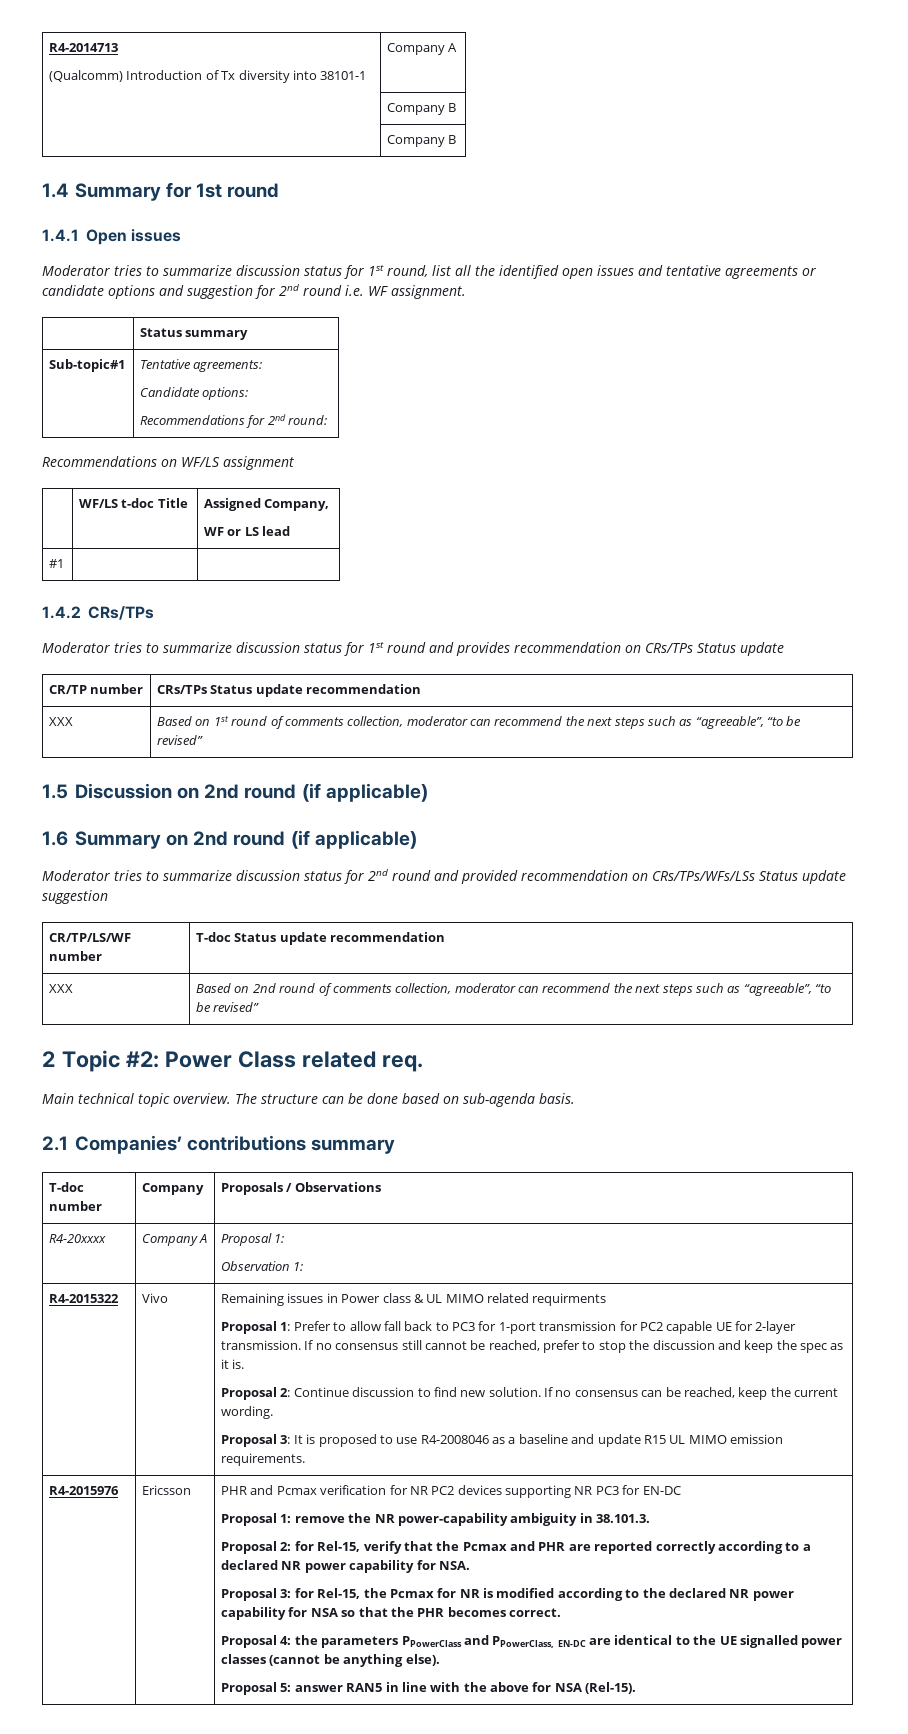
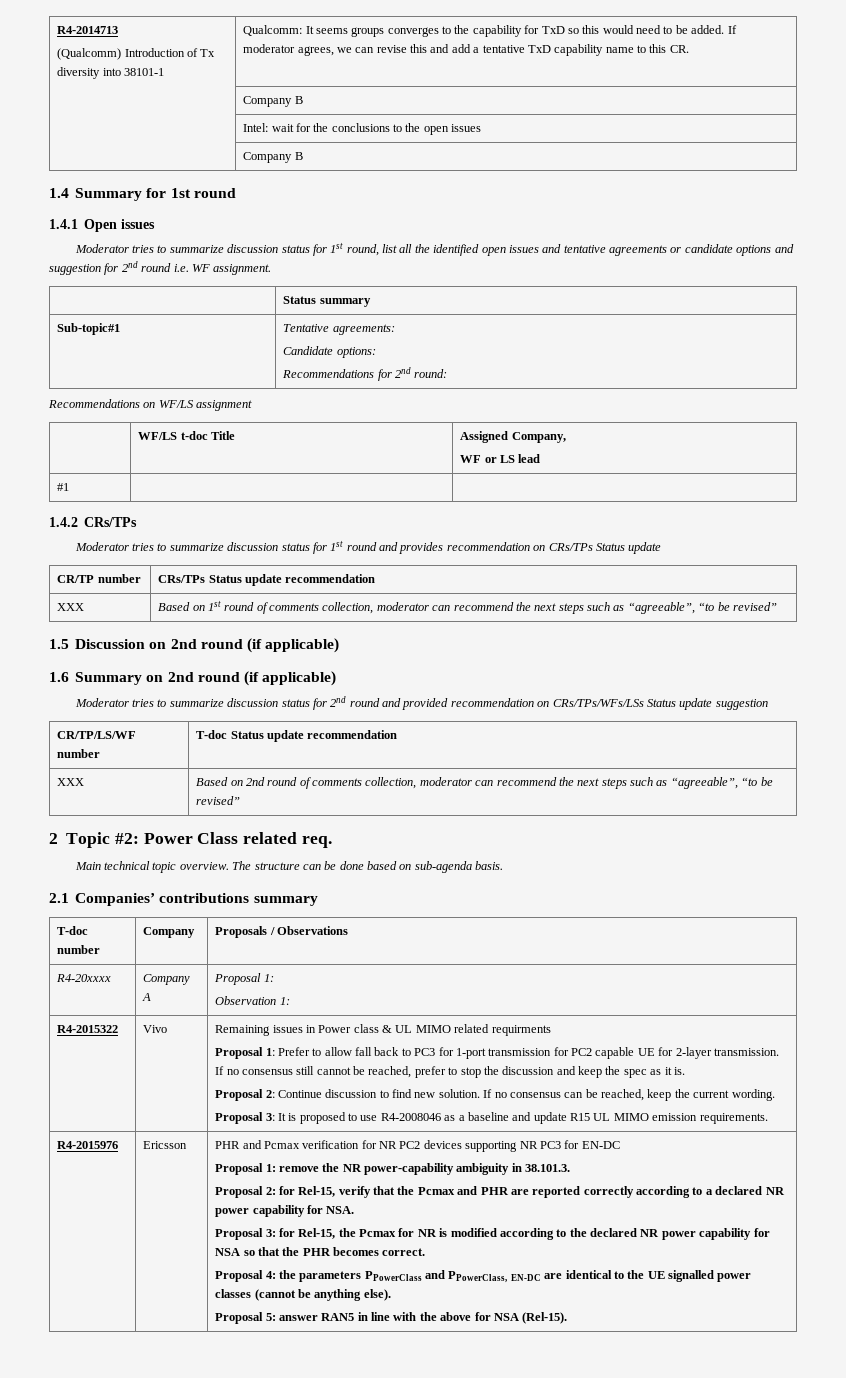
- (Qualcomm) Introduction of Tx diversity into 38101-1 | Company A
+ (Qualcomm) Introduction of Tx diversity into 38101-1 | Qualcomm: It seems groups converges to the capability for TxD so this would need to be added. If moderator agrees, we can revise this and add a tentative TxD capability name to this CR.
  | Company B
+ | Intel: wait for the conclusions to the open issues

